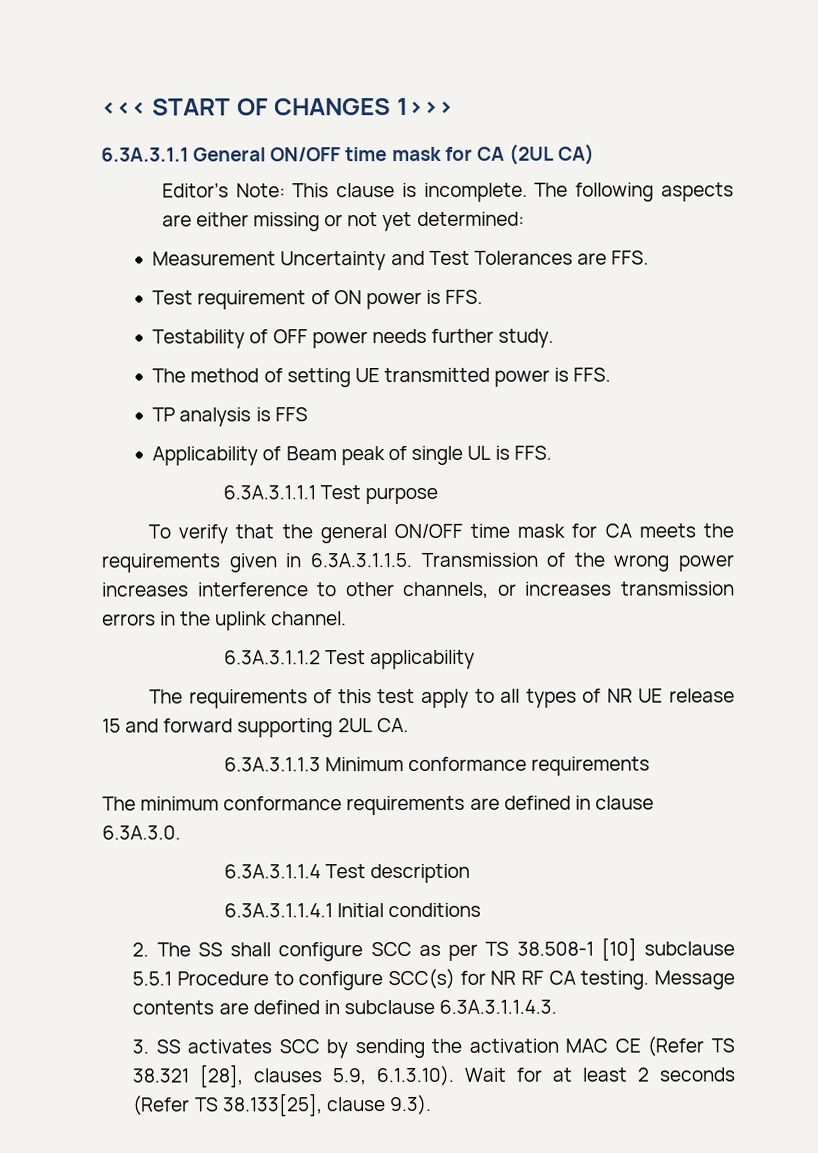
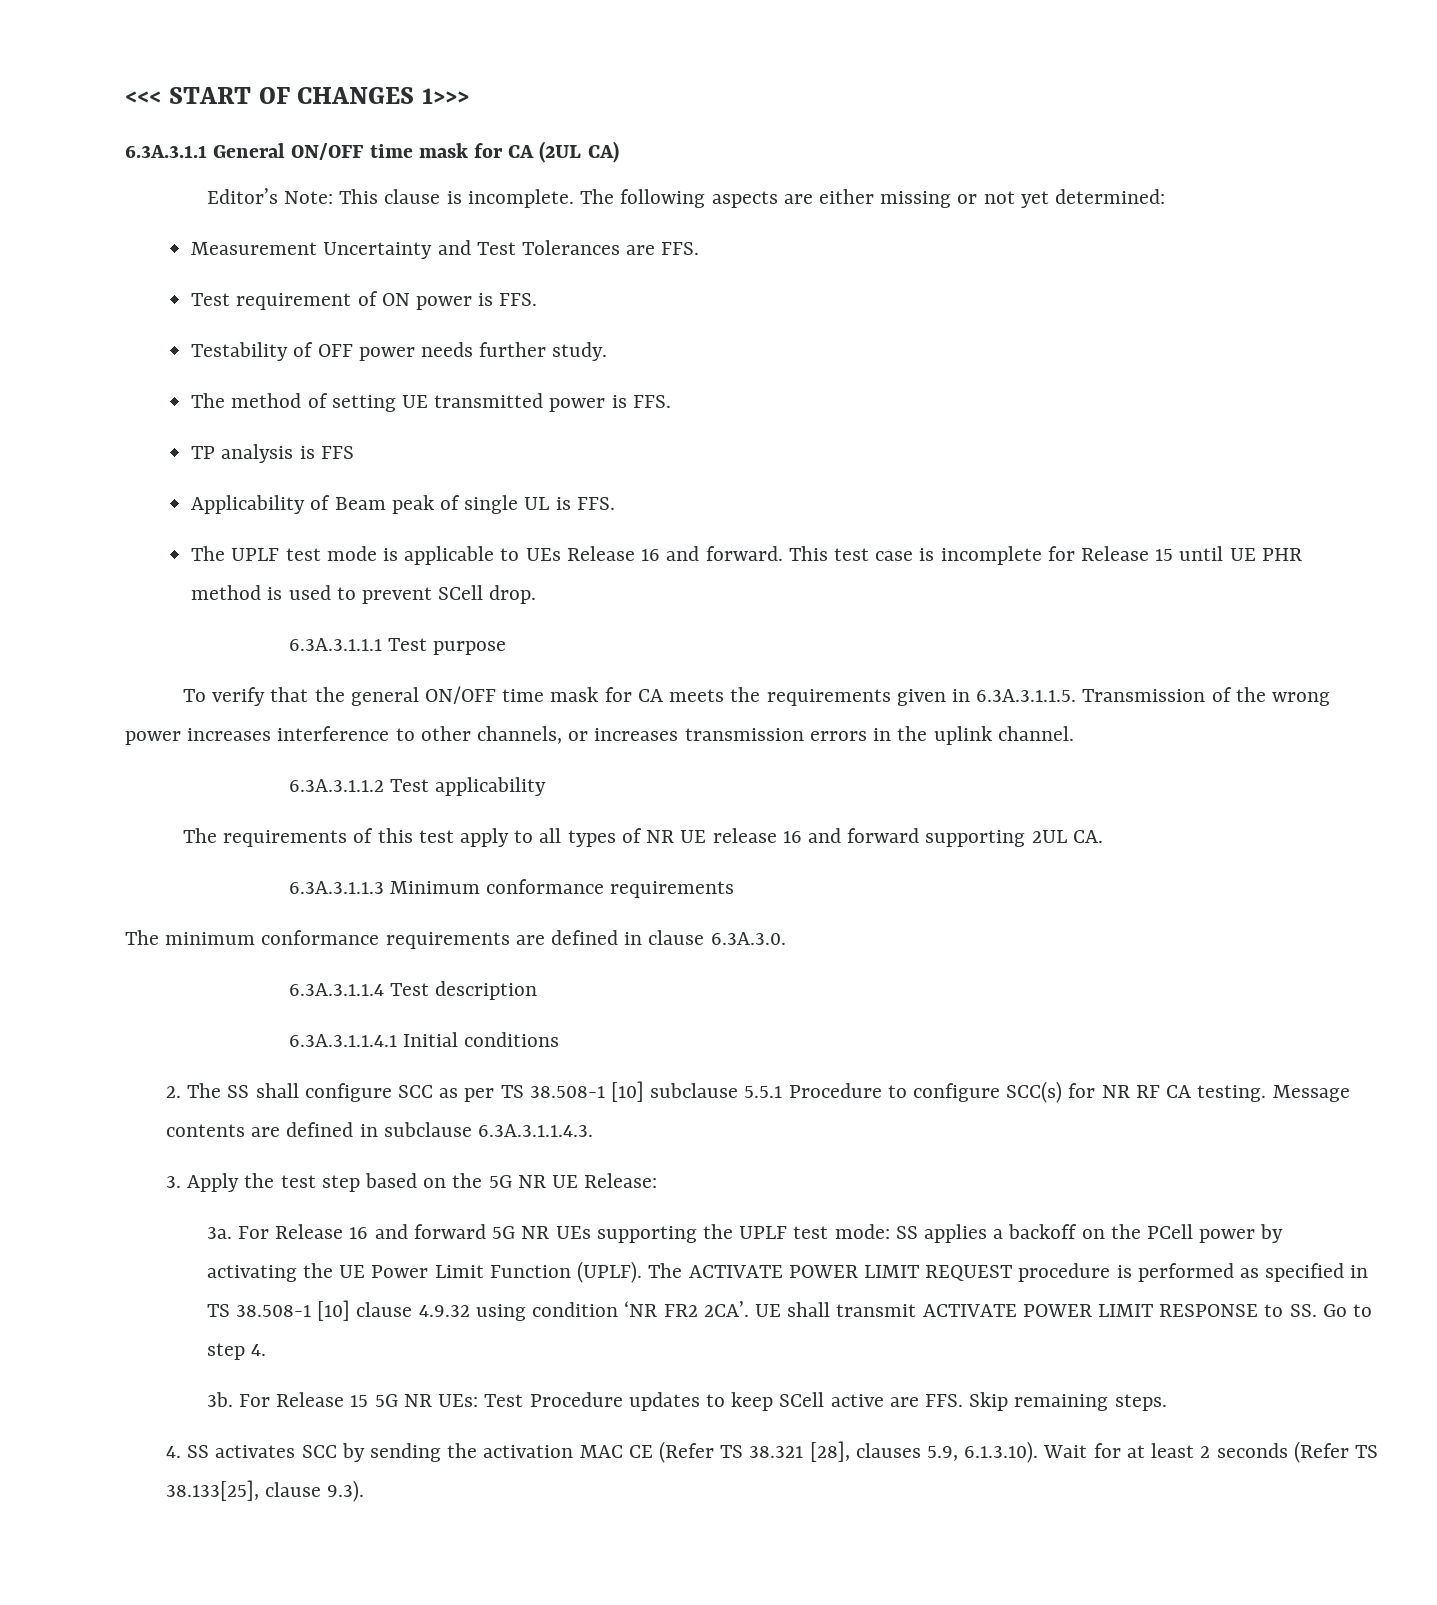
+ The UPLF test mode is applicable to UEs Release 16 and forward. This test case is incomplete for Release 15 until UE PHR method is used to prevent SCell drop.
- The requirements of this test apply to all types of NR UE release 15 and forward supporting 2UL CA.
+ The requirements of this test apply to all types of NR UE release 16 and forward supporting 2UL CA.
- 3. SS activates SCC by sending the activation MAC CE (Refer TS 38.321 [28], clauses 5.9, 6.1.3.10). Wait for at least 2 seconds (Refer TS 38.133[25], clause 9.3).
+ 3. Apply the test step based on the 5G NR UE Release:
+ 3a. For Release 16 and forward 5G NR UEs supporting the UPLF test mode: SS applies a backoff on the PCell power by activating the UE Power Limit Function (UPLF). The ACTIVATE POWER LIMIT REQUEST procedure is performed as specified in TS 38.508-1 [10] clause 4.9.32 using condition ‘NR FR2 2CA’. UE shall transmit ACTIVATE POWER LIMIT RESPONSE to SS. Go to step 4.
+ 3b. For Release 15 5G NR UEs: Test Procedure updates to keep SCell active are FFS. Skip remaining steps.
+ 4. SS activates SCC by sending the activation MAC CE (Refer TS 38.321 [28], clauses 5.9, 6.1.3.10). Wait for at least 2 seconds (Refer TS 38.133[25], clause 9.3).

